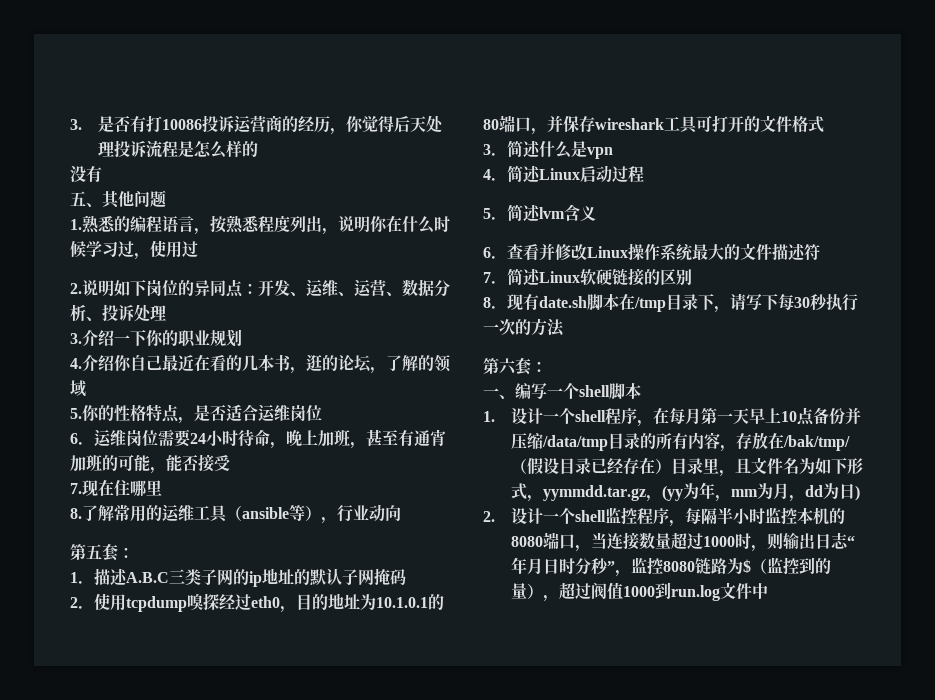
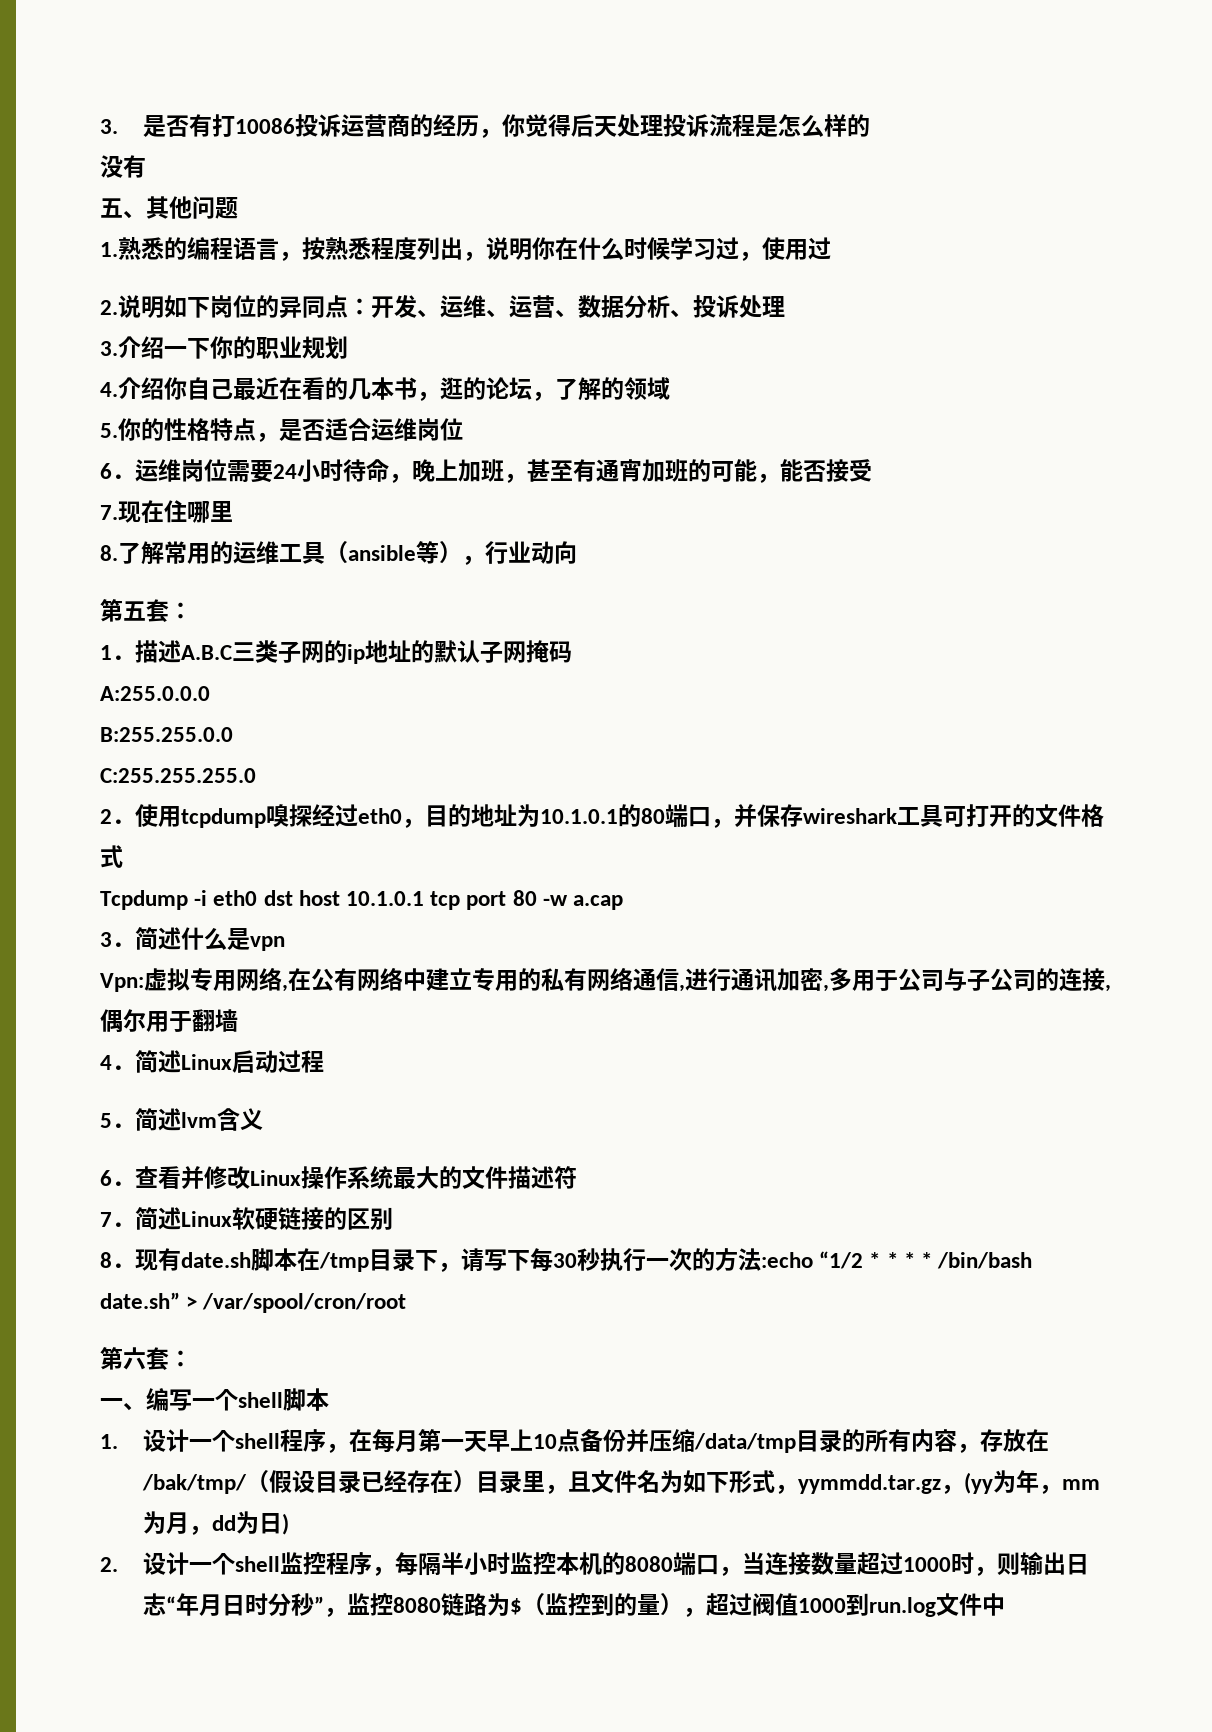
+ A:255.0.0.0
+ B:255.255.0.0
+ C:255.255.255.0
+ Tcpdump -i eth0 dst host 10.1.0.1 tcp port 80 -w a.cap
+ Vpn:虚拟专用网络,在公有网络中建立专用的私有网络通信,进行通讯加密,多用于公司与子公司的连接,偶尔用于翻墙
- 8．现有date.sh脚本在/tmp目录下，请写下每30秒执行一次的方法
+ 8．现有date.sh脚本在/tmp目录下，请写下每30秒执行一次的方法:echo “1/2 * * * * /bin/bash date.sh” > /var/spool/cron/root

